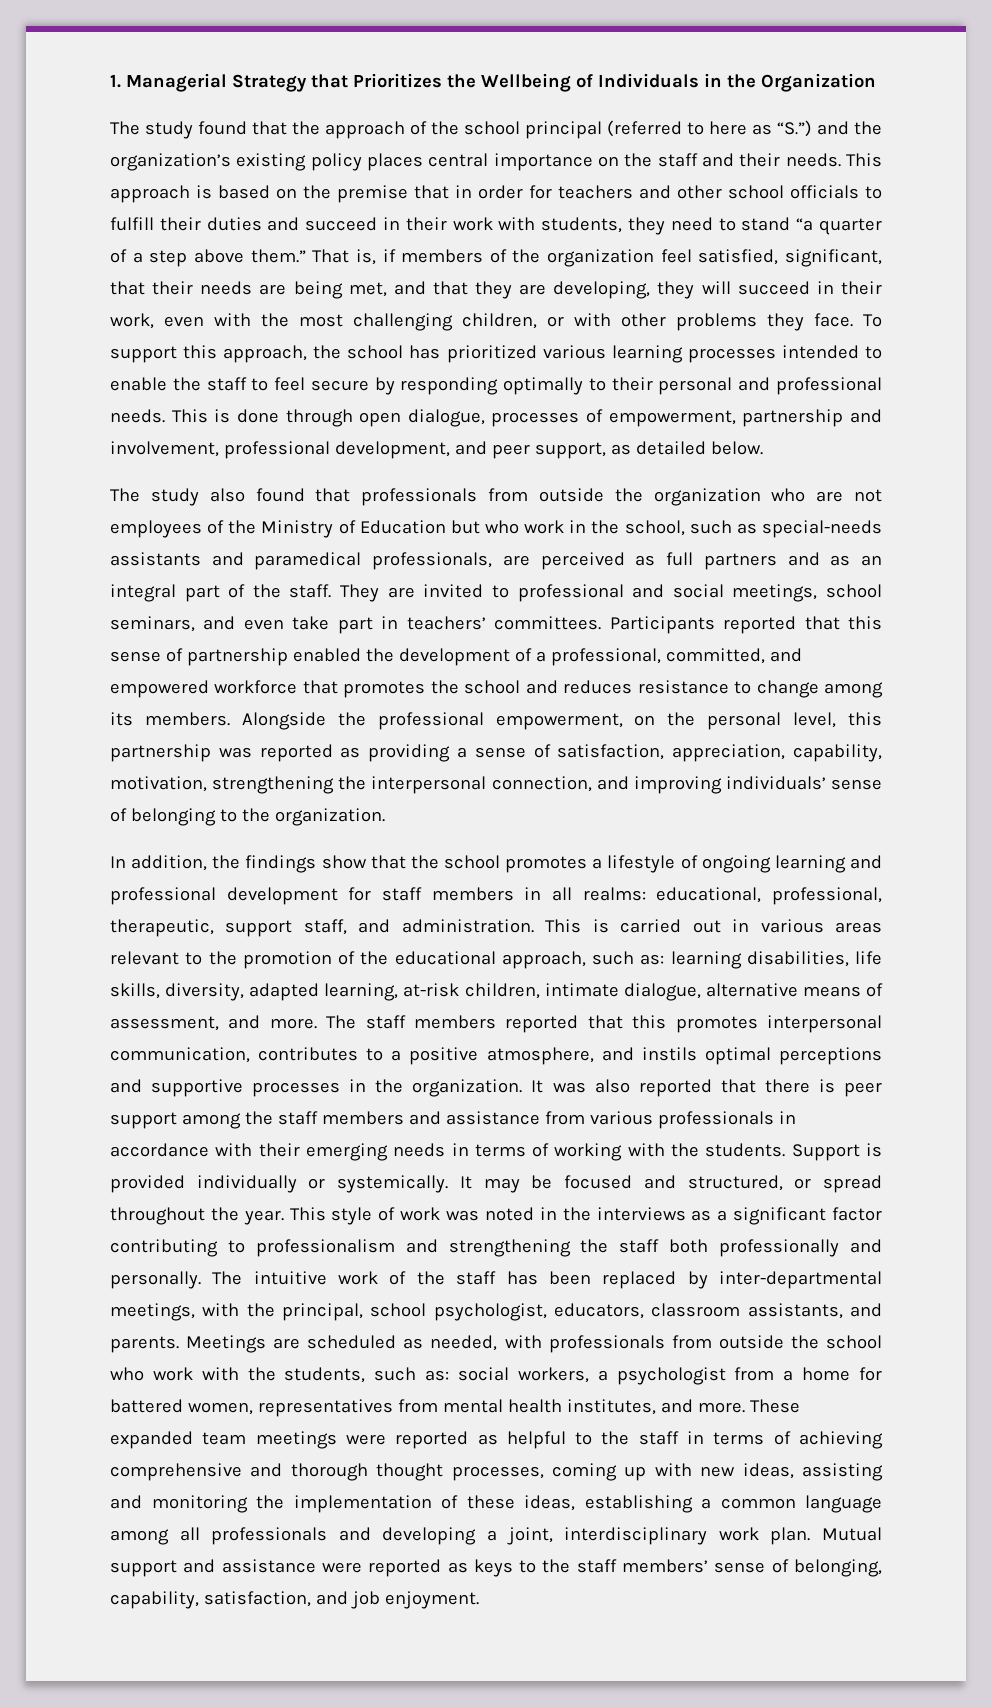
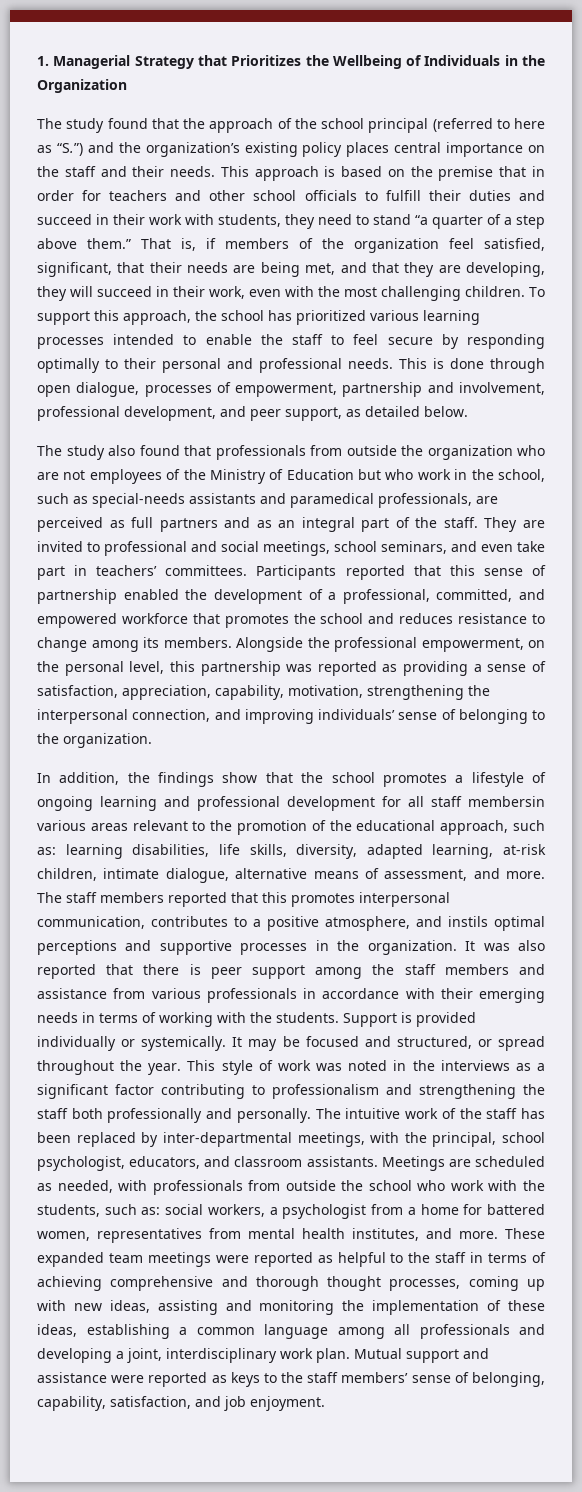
- That is, if members of the organization feel satisfied, significant, that their needs are being met, and that they are developing, they will succeed in their work, even with the most challenging children, or with other problems they face.
+ That is, if members of the organization feel satisfied, significant, that their needs are being met, and that they are developing, they will succeed in their work, even with the most challenging children.
- In addition, the findings show that the school promotes a lifestyle of ongoing learning and professional development for staff members in all realms: educational, professional, therapeutic, support staff, and administration. This is carried out in various areas relevant to the promotion of the educational approach, such as: learning disabilities, life skills, diversity, adapted learning, at-risk children, intimate dialogue, alternative means of assessment, and more.
+ In addition, the findings show that the school promotes a lifestyle of ongoing learning and professional development for all staff membersin various areas relevant to the promotion of the educational approach, such as: learning disabilities, life skills, diversity, adapted learning, at-risk children, intimate dialogue, alternative means of assessment, and more.
- The intuitive work of the staff has been replaced by inter-departmental meetings, with the principal, school psychologist, educators, classroom assistants, and parents.
+ The intuitive work of the staff has been replaced by inter-departmental meetings, with the principal, school psychologist, educators, and classroom assistants.

